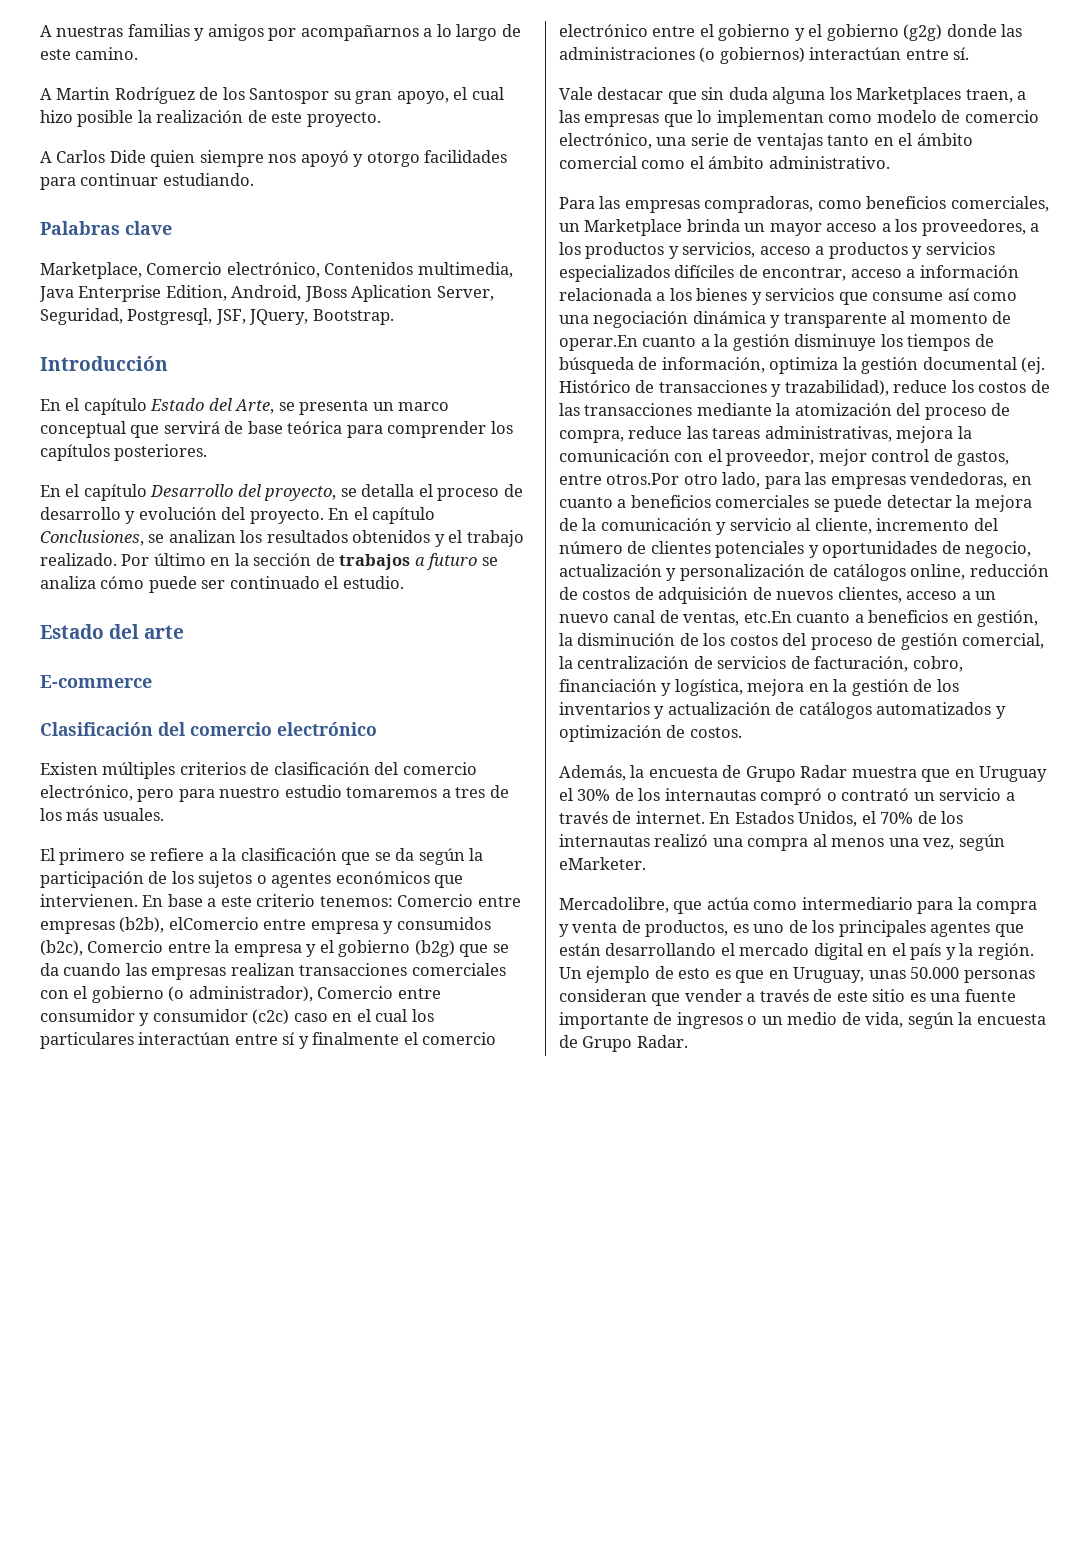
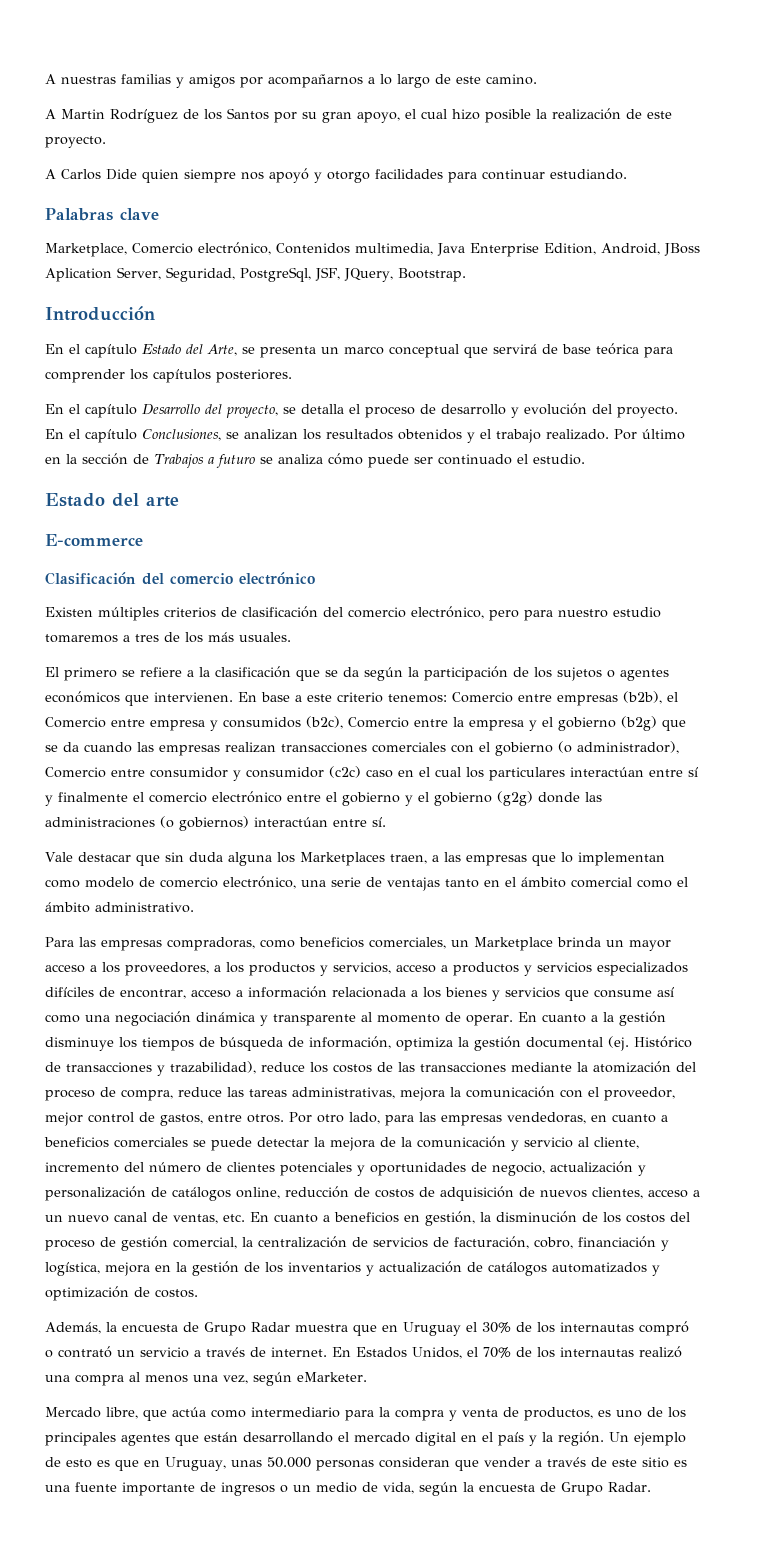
- A Martin Rodríguez de los Santospor su gran apoyo, el cual hizo posible la realización de este proyecto.
+ A Martin Rodríguez de los Santos por su gran apoyo, el cual hizo posible la realización de este proyecto.
- Marketplace, Comercio electrónico, Contenidos multimedia, Java Enterprise Edition, Android, JBoss Aplication Server, Seguridad, Postgresql, JSF, JQuery, Bootstrap.
+ Marketplace, Comercio electrónico, Contenidos multimedia, Java Enterprise Edition, Android, JBoss Aplication Server, Seguridad, PostgreSql, JSF, JQuery, Bootstrap.
- Por último en la sección de trabajos a futuro se analiza cómo puede ser continuado el estudio.
+ Por último en la sección de Trabajos a futuro se analiza cómo puede ser continuado el estudio.
- Comercio entre empresas (b2b), elComercio entre empresa y consumidos (b2c), Comercio entre la empresa y el gobierno (b2g) que se da cuando las empresas realizan transacciones comerciales con el gobierno (o administrador), Comercio entre consumidor y consumidor (c2c) caso en el cual los particulares interactúan entre sí y finalmente el comercio electrónico entre el gobierno y el gobierno (g2g) donde las administraciones (o gobiernos) interactúan entre sí.
+ Comercio entre empresas (b2b), el Comercio entre empresa y consumidos (b2c), Comercio entre la empresa y el gobierno (b2g) que se da cuando las empresas realizan transacciones comerciales con el gobierno (o administrador), Comercio entre consumidor y consumidor (c2c) caso en el cual los particulares interactúan entre sí y finalmente el comercio electrónico entre el gobierno y el gobierno (g2g) donde las administraciones (o gobiernos) interactúan entre sí.
- Para las empresas compradoras, como beneficios comerciales, un Marketplace brinda un mayor acceso a los proveedores, a los productos y servicios, acceso a productos y servicios especializados difíciles de encontrar, acceso a información relacionada a los bienes y servicios que consume así como una negociación dinámica y transparente al momento de operar.En cuanto a la gestión disminuye los tiempos de búsqueda de información, optimiza la gestión documental (ej.
+ Para las empresas compradoras, como beneficios comerciales, un Marketplace brinda un mayor acceso a los proveedores, a los productos y servicios, acceso a productos y servicios especializados difíciles de encontrar, acceso a información relacionada a los bienes y servicios que consume así como una negociación dinámica y transparente al momento de operar. En cuanto a la gestión disminuye los tiempos de búsqueda de información, optimiza la gestión documental (ej.
- Histórico de transacciones y trazabilidad), reduce los costos de las transacciones mediante la atomización del proceso de compra, reduce las tareas administrativas, mejora la comunicación con el proveedor, mejor control de gastos, entre otros.Por otro lado, para las empresas vendedoras, en cuanto a beneficios comerciales se puede detectar la mejora de la comunicación y servicio al cliente, incremento del número de clientes potenciales y oportunidades de negocio, actualización y personalización de catálogos online, reducción de costos de adquisición de nuevos clientes, acceso a un nuevo canal de ventas, etc.En cuanto a beneficios en gestión, la disminución de los costos del proceso de gestión comercial, la centralización de servicios de facturación, cobro, financiación y logística, mejora en la gestión de los inventarios y actualización de catálogos automatizados y optimización de costos.
+ Histórico de transacciones y trazabilidad), reduce los costos de las transacciones mediante la atomización del proceso de compra, reduce las tareas administrativas, mejora la comunicación con el proveedor, mejor control de gastos, entre otros. Por otro lado, para las empresas vendedoras, en cuanto a beneficios comerciales se puede detectar la mejora de la comunicación y servicio al cliente, incremento del número de clientes potenciales y oportunidades de negocio, actualización y personalización de catálogos online, reducción de costos de adquisición de nuevos clientes, acceso a un nuevo canal de ventas, etc. En cuanto a beneficios en gestión, la disminución de los costos del proceso de gestión comercial, la centralización de servicios de facturación, cobro, financiación y logística, mejora en la gestión de los inventarios y actualización de catálogos automatizados y optimización de costos.
- Mercadolibre, que actúa como intermediario para la compra y venta de productos, es uno de los principales agentes que están desarrollando el mercado digital en el país y la región.
+ Mercado libre, que actúa como intermediario para la compra y venta de productos, es uno de los principales agentes que están desarrollando el mercado digital en el país y la región.

